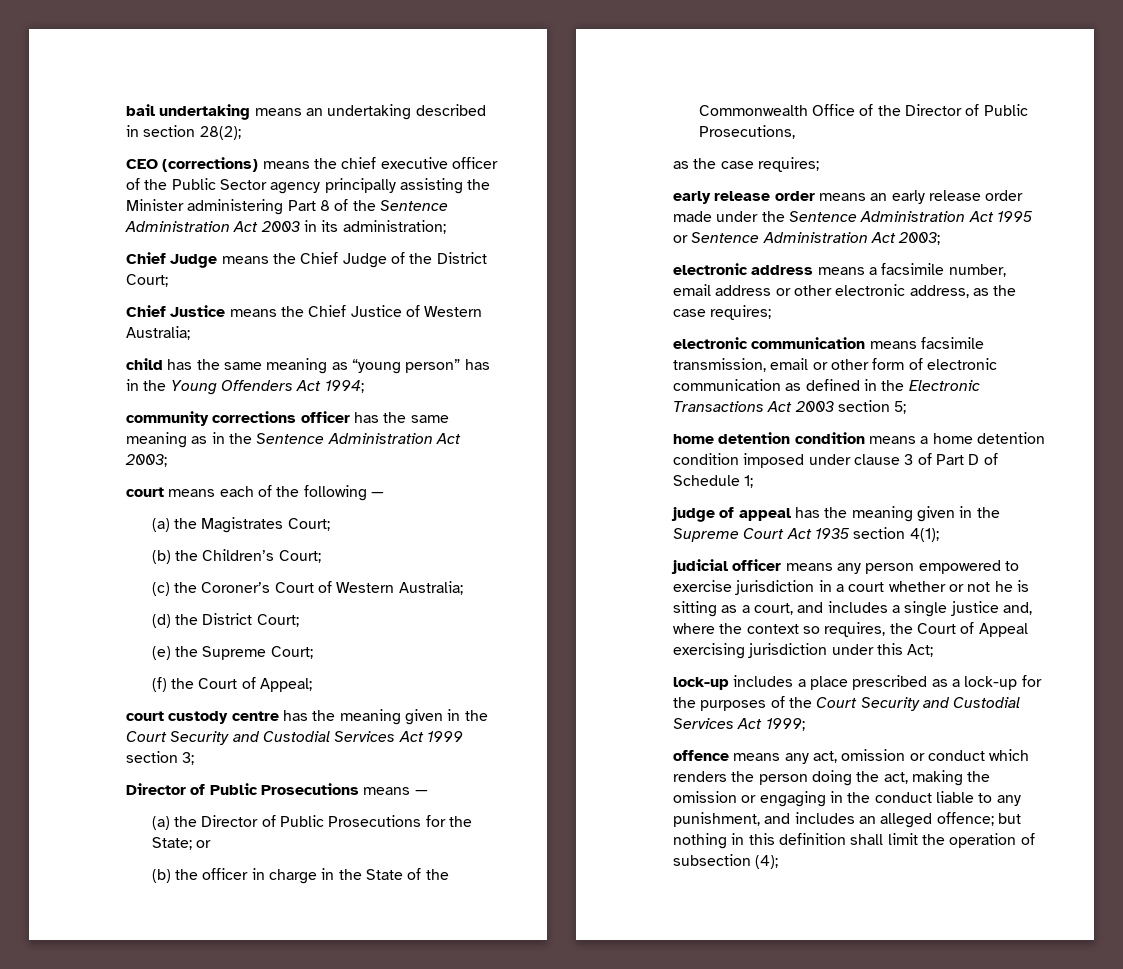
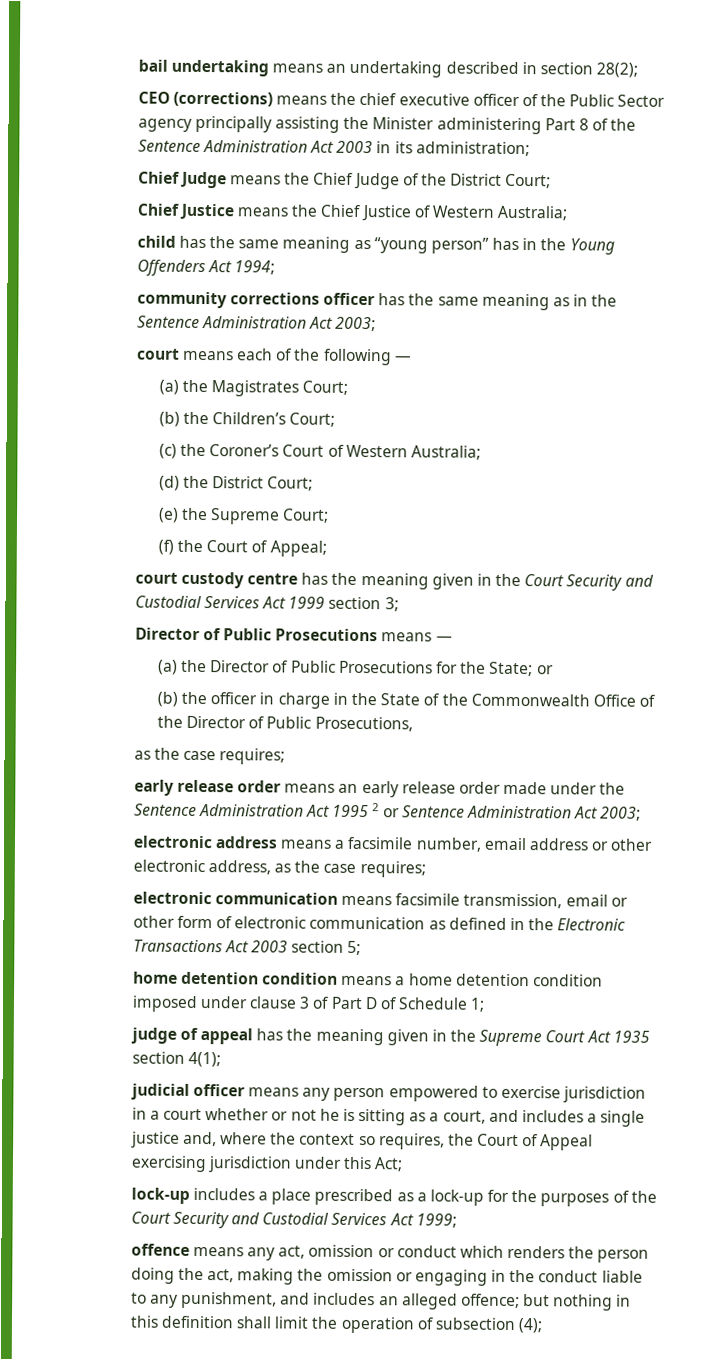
- early release order means an early release order made under the Sentence Administration Act 1995 or Sentence Administration Act 2003;
+ early release order means an early release order made under the Sentence Administration Act 1995 2 or Sentence Administration Act 2003;

